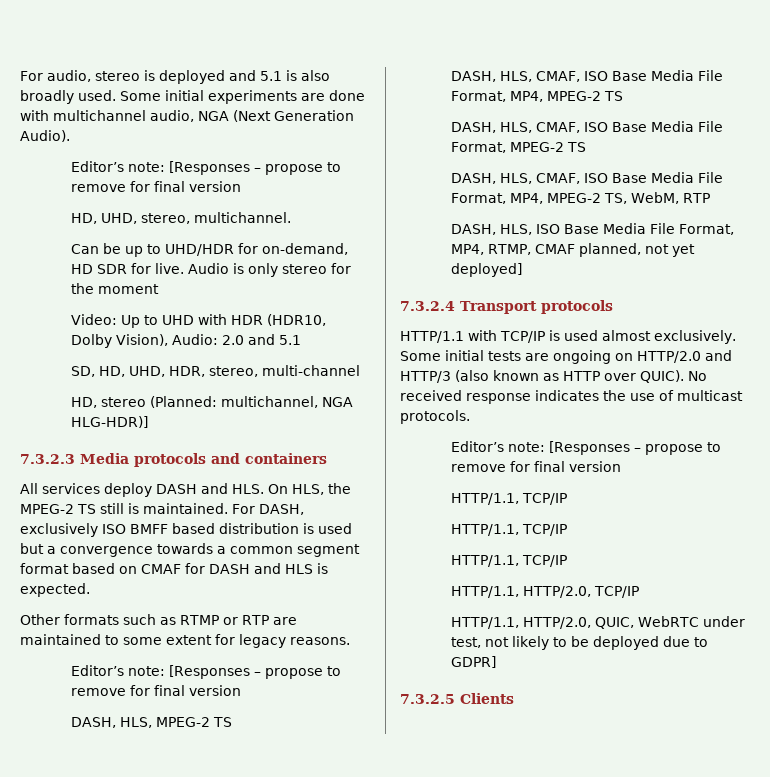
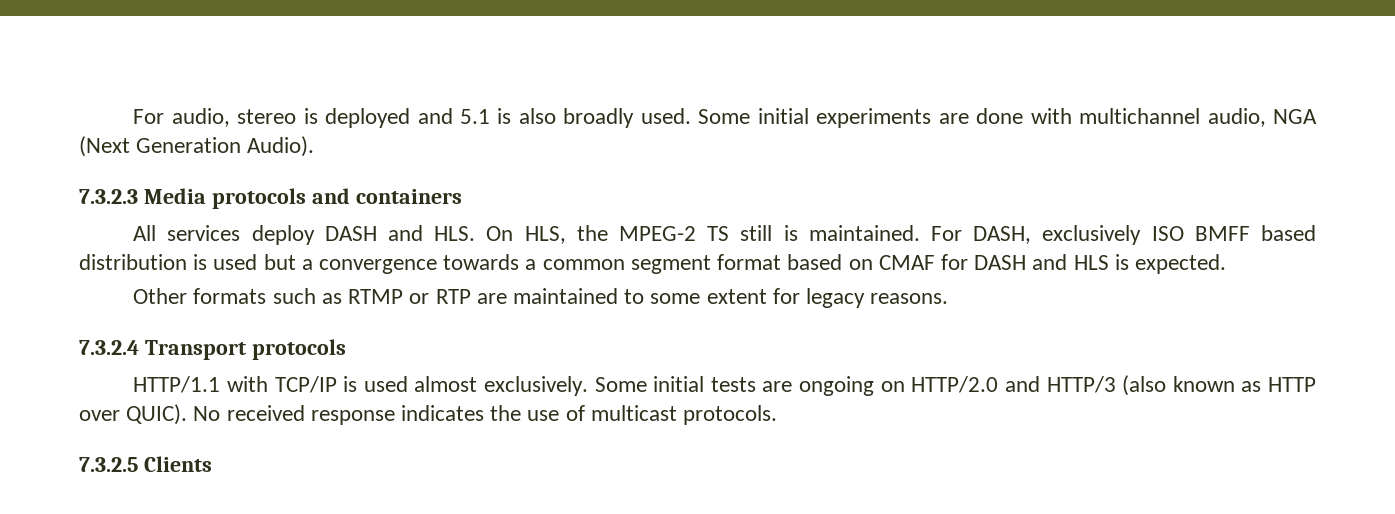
  Some initial experiments are done with multichannel audio, NGA (Next Generation Audio).
- Editor’s note: [Responses – propose to remove for final version
- HD, UHD, stereo, multichannel.
- Can be up to UHD/HDR for on-demand, HD SDR for live. Audio is only stereo for the moment
- Video: Up to UHD with HDR (HDR10, Dolby Vision), Audio: 2.0 and 5.1
- SD, HD, UHD, HDR, stereo, multi-channel
- HD, stereo (Planned: multichannel, NGA HLG-HDR)]
  Other formats such as RTMP or RTP are maintained to some extent for legacy reasons.
- Editor’s note: [Responses – propose to remove for final version
- DASH, HLS, MPEG-2 TS
- DASH, HLS, CMAF, ISO Base Media File Format, MP4, MPEG-2 TS
- DASH, HLS, CMAF, ISO Base Media File Format, MPEG-2 TS
- DASH, HLS, CMAF, ISO Base Media File Format, MP4, MPEG-2 TS, WebM, RTP
- DASH, HLS, ISO Base Media File Format, MP4, RTMP, CMAF planned, not yet deployed]
  No received response indicates the use of multicast protocols.
- Editor’s note: [Responses – propose to remove for final version
- HTTP/1.1, TCP/IP
- HTTP/1.1, TCP/IP
- HTTP/1.1, TCP/IP
- HTTP/1.1, HTTP/2.0, TCP/IP
- HTTP/1.1, HTTP/2.0, QUIC, WebRTC under test, not likely to be deployed due to GDPR]

